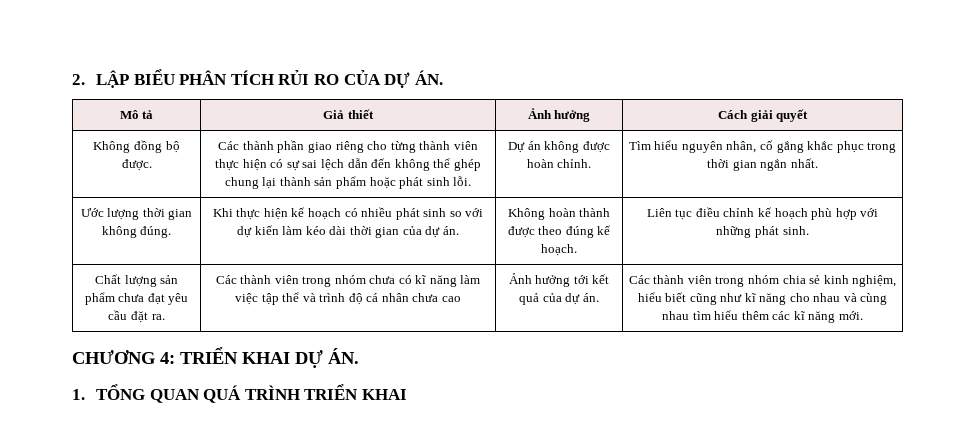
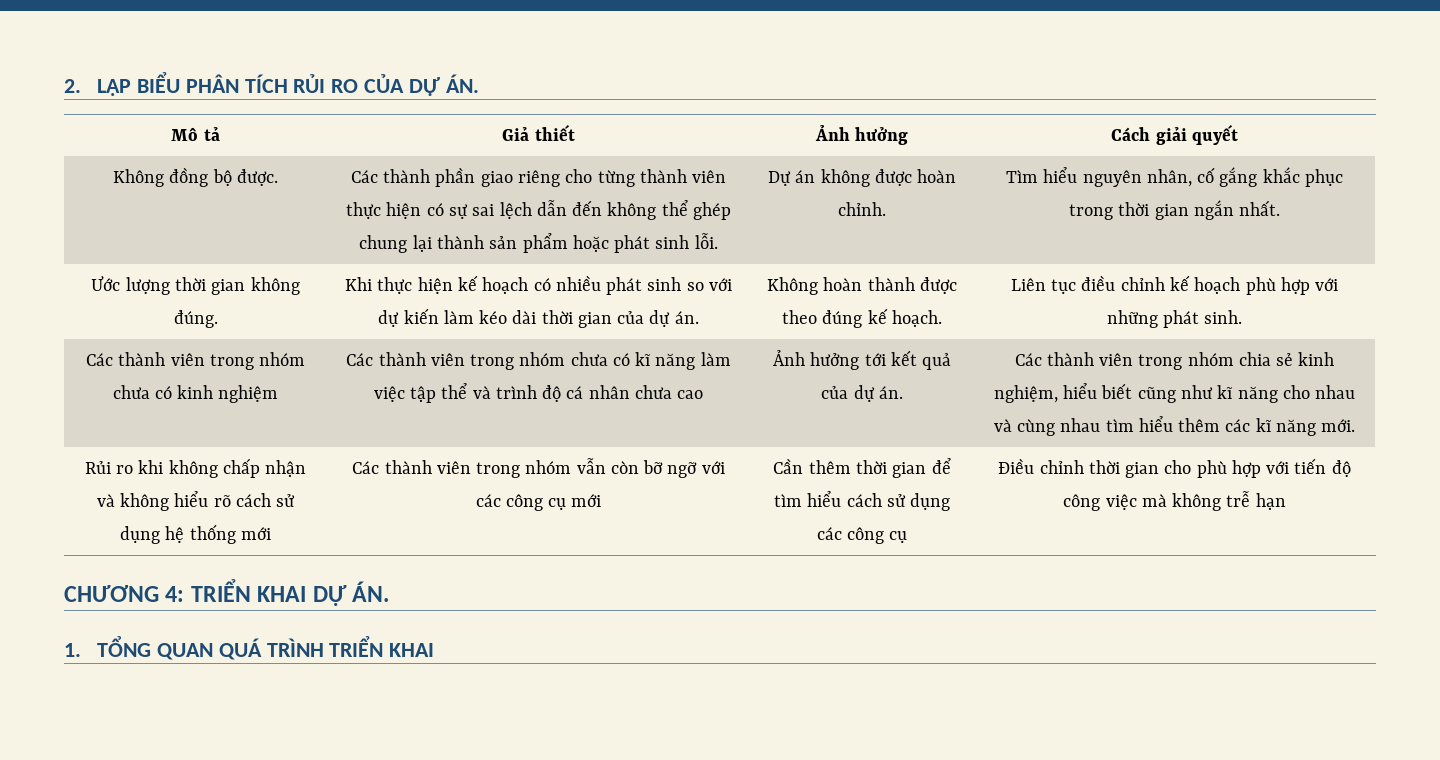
- Chất lượng sản phẩm chưa đạt yêu cầu đặt ra.
+ Các thành viên trong nhóm chưa có kinh nghiệm
+ Rủi ro khi không chấp nhận và không hiểu rõ cách sử dụng hệ thống mới | Các thành viên trong nhóm vẫn còn bỡ ngỡ với các công cụ mới | Cần thêm thời gian để tìm hiểu cách sử dụng các công cụ | Điều chỉnh thời gian cho phù hợp với tiến độ công việc mà không trễ hạn

